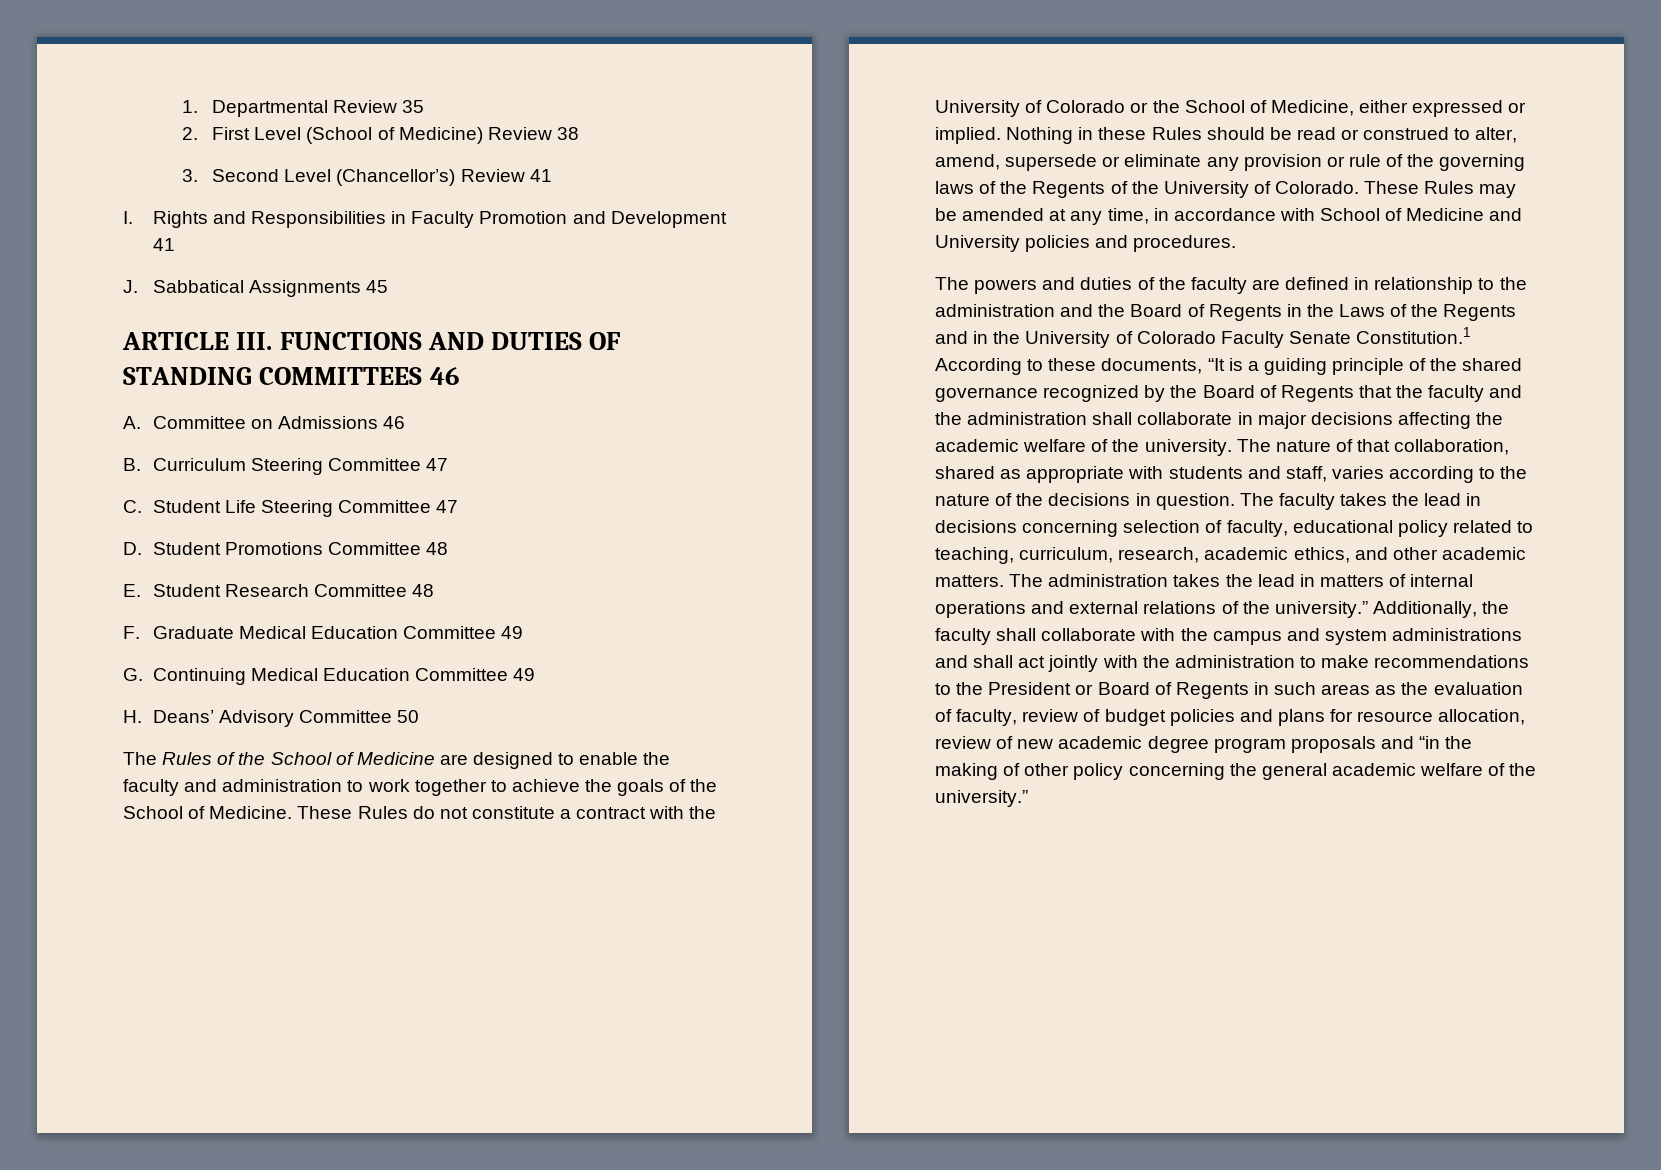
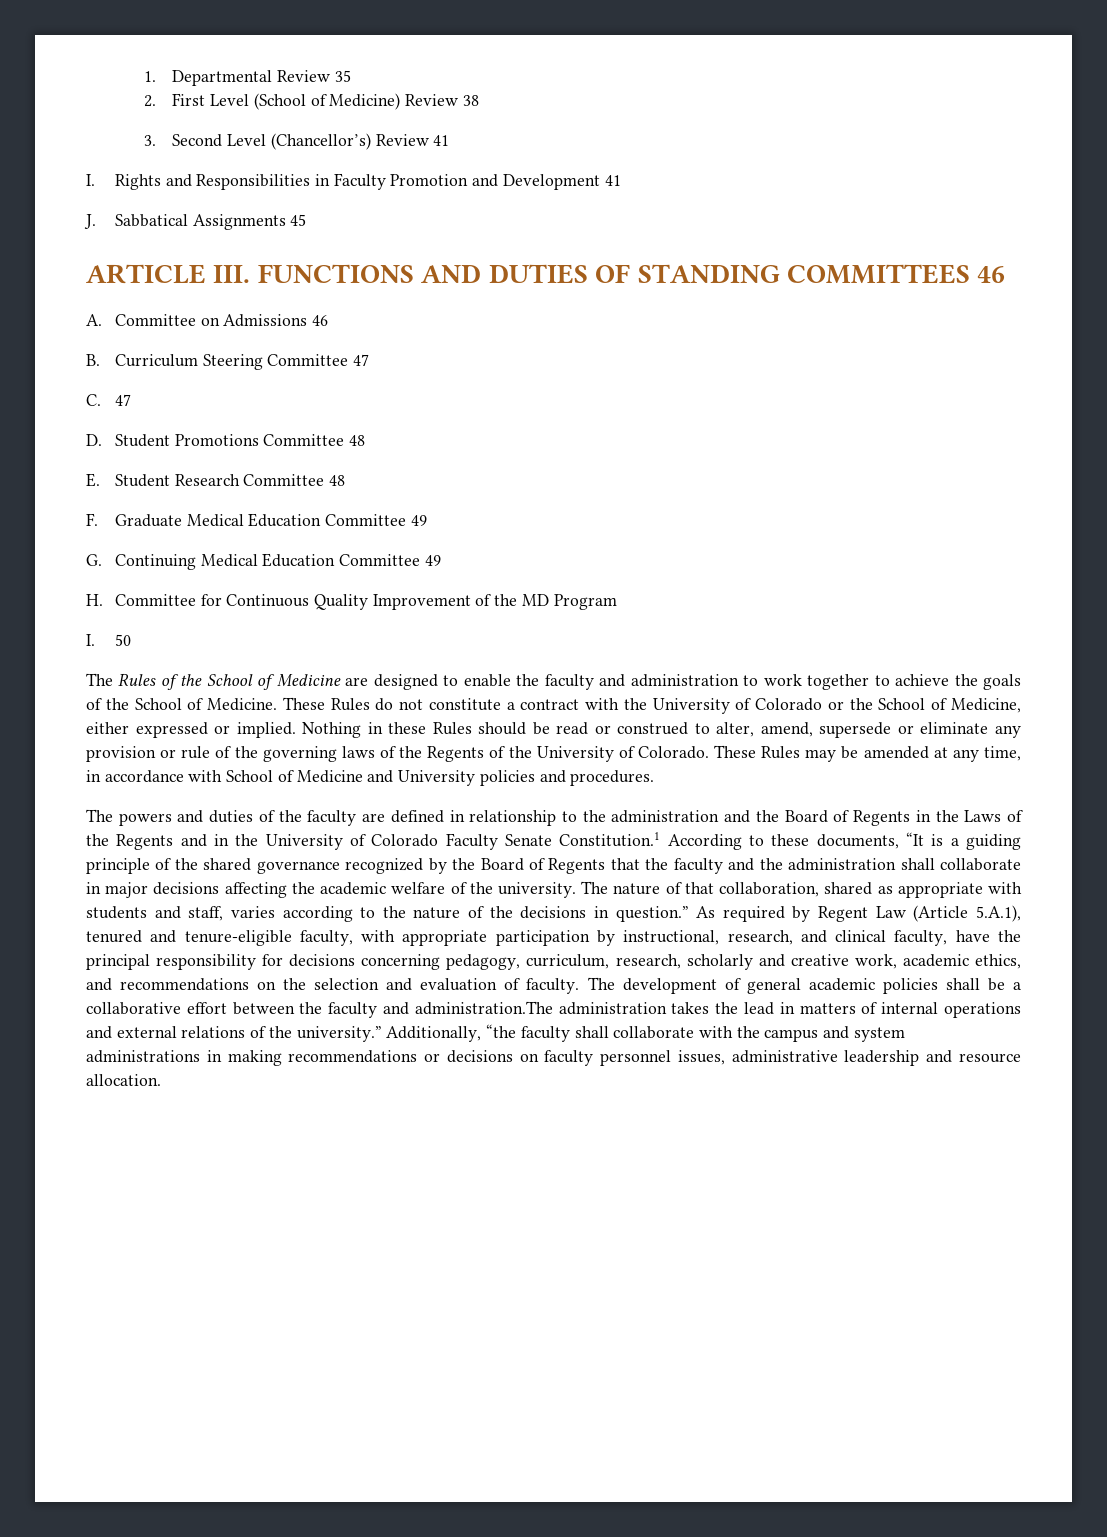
- C. Student Life Steering Committee 47
+ C. 47
- H. Deans’ Advisory Committee 50
+ H. Committee for Continuous Quality Improvement of the MD Program
+ I. 50
- The nature of that collaboration, shared as appropriate with students and staff, varies according to the nature of the decisions in question. The faculty takes the lead in decisions concerning selection of faculty, educational policy related to teaching, curriculum, research, academic ethics, and other academic matters. The administration takes the lead in matters of internal operations and external relations of the university.”
+ The nature of that collaboration, shared as appropriate with students and staff, varies according to the nature of the decisions in question.” As required by Regent Law (Article 5.A.1), tenured and tenure-eligible faculty, with appropriate participation by instructional, research, and clinical faculty, have the principal responsibility for decisions concerning pedagogy, curriculum, research, scholarly and creative work, academic ethics, and recommendations on the selection and evaluation of faculty. The development of general academic policies shall be a collaborative effort between the faculty and administration.The administration takes the lead in matters of internal operations and external relations of the university.”
- Additionally, the faculty shall collaborate with the campus and system administrations and shall act jointly with the administration to make recommendations to the President or Board of Regents in such areas as the evaluation of faculty, review of budget policies and plans for resource allocation, review of new academic degree program proposals and “in the making of other policy concerning the general academic welfare of the university.”
+ Additionally, “the faculty shall collaborate with the campus and system administrations in making recommendations or decisions on faculty personnel issues, administrative leadership and resource allocation.

